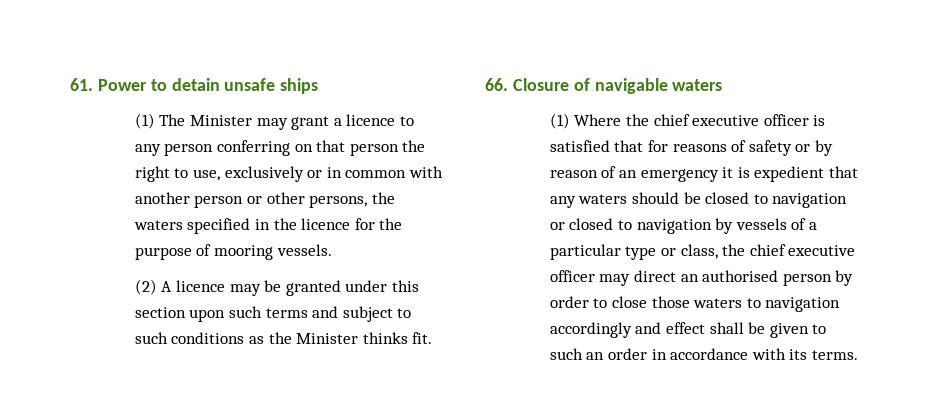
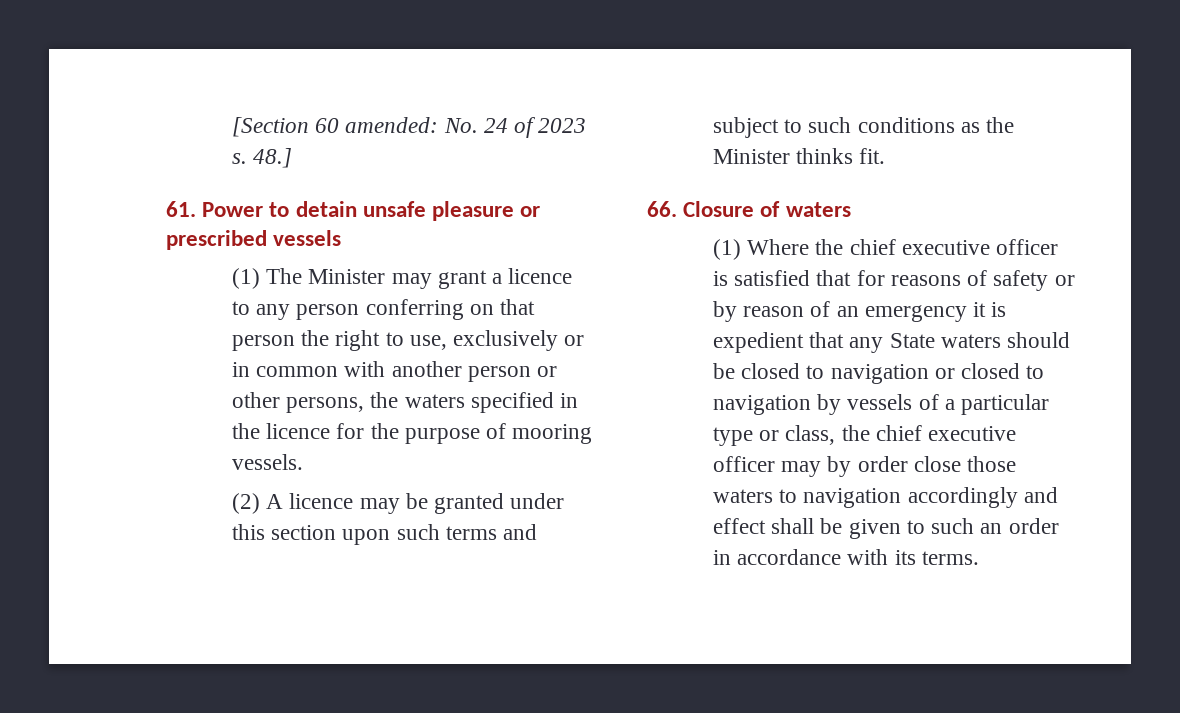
+ [Section 60 amended: No. 24 of 2023 s. 48.]
- 61. Power to detain unsafe ships
+ 61. Power to detain unsafe pleasure or prescribed vessels
- 66. Closure of navigable waters
+ 66. Closure of waters
- (1) Where the chief executive officer is satisfied that for reasons of safety or by reason of an emergency it is expedient that any waters should be closed to navigation or closed to navigation by vessels of a particular type or class, the chief executive officer may direct an authorised person by order to close those waters to navigation accordingly and effect shall be given to such an order in accordance with its terms.
+ (1) Where the chief executive officer is satisfied that for reasons of safety or by reason of an emergency it is expedient that any State waters should be closed to navigation or closed to navigation by vessels of a particular type or class, the chief executive officer may by order close those waters to navigation accordingly and effect shall be given to such an order in accordance with its terms.

